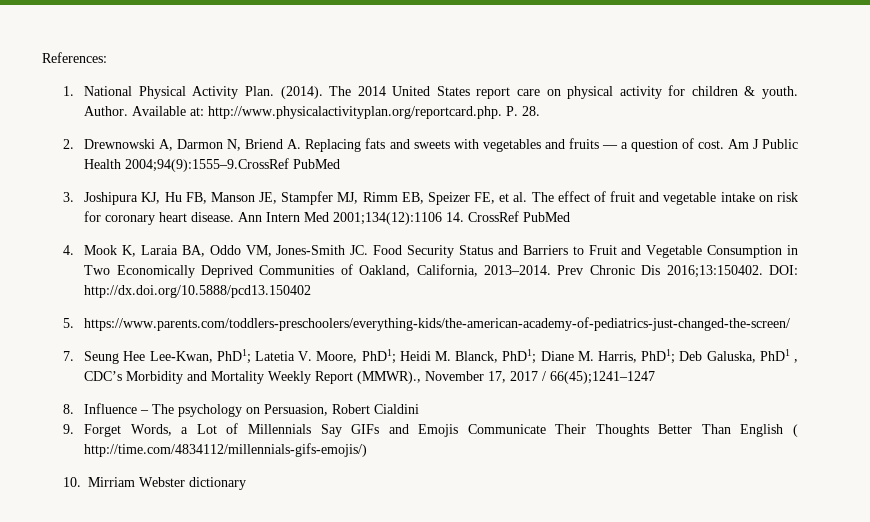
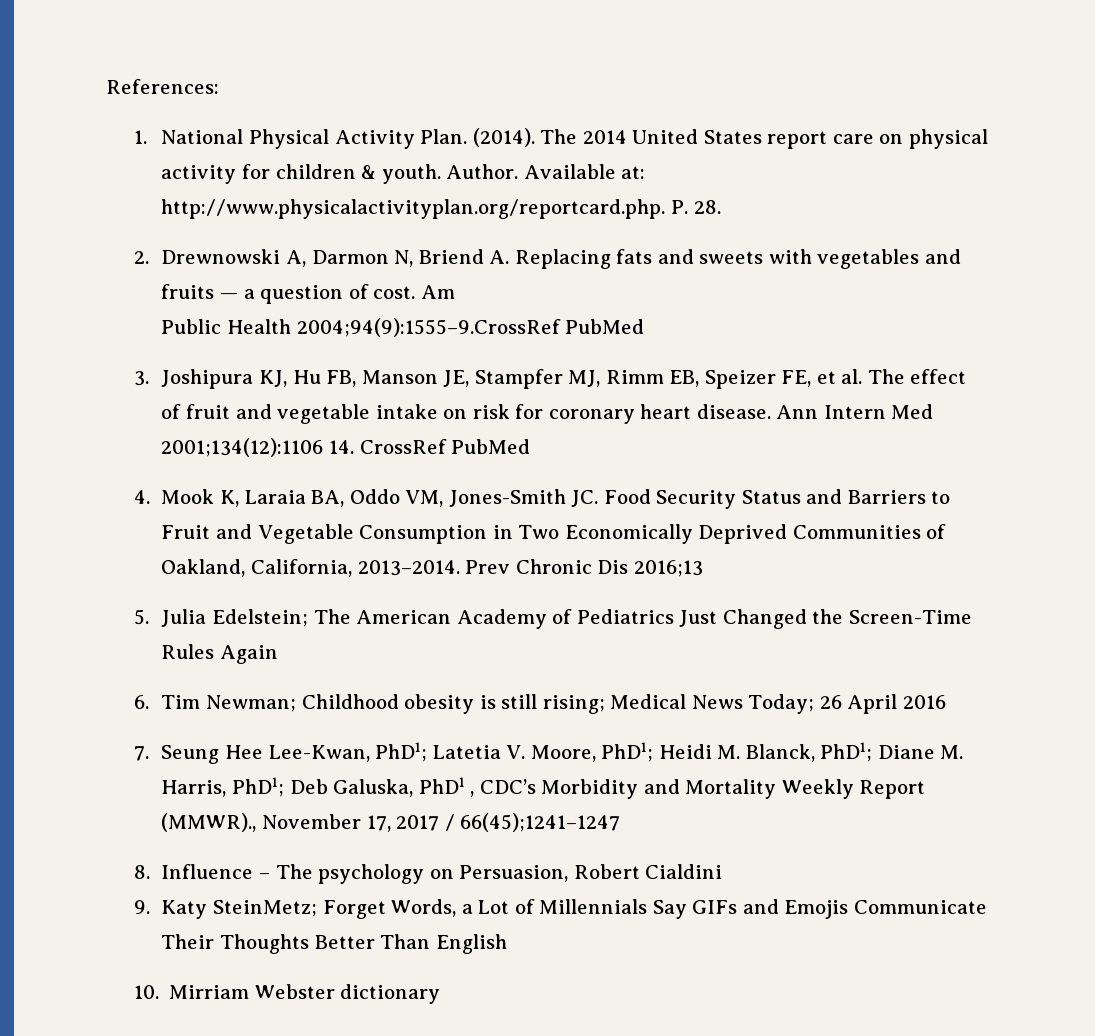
- Am J Public Health 2004;94(9):1555–9.CrossRef PubMed
+ Am
+ Public Health 2004;94(9):1555–9.CrossRef PubMed
- Prev Chronic Dis 2016;13:150402. DOI: http://dx.doi.org/10.5888/pcd13.150402
- 5. https://www.parents.com/toddlers-preschoolers/everything-kids/the-american-academy-of-pediatrics-just-changed-the-screen/
+ Prev Chronic Dis 2016;13
+ 5. Julia Edelstein; The American Academy of Pediatrics Just Changed the Screen-Time Rules Again
+ 6. Tim Newman; Childhood obesity is still rising; Medical News Today; 26 April 2016
- 9. Forget Words, a Lot of Millennials Say GIFs and Emojis Communicate Their Thoughts Better Than English ( http://time.com/4834112/millennials-gifs-emojis/)
+ 9. Katy SteinMetz; Forget Words, a Lot of Millennials Say GIFs and Emojis Communicate Their Thoughts Better Than English

